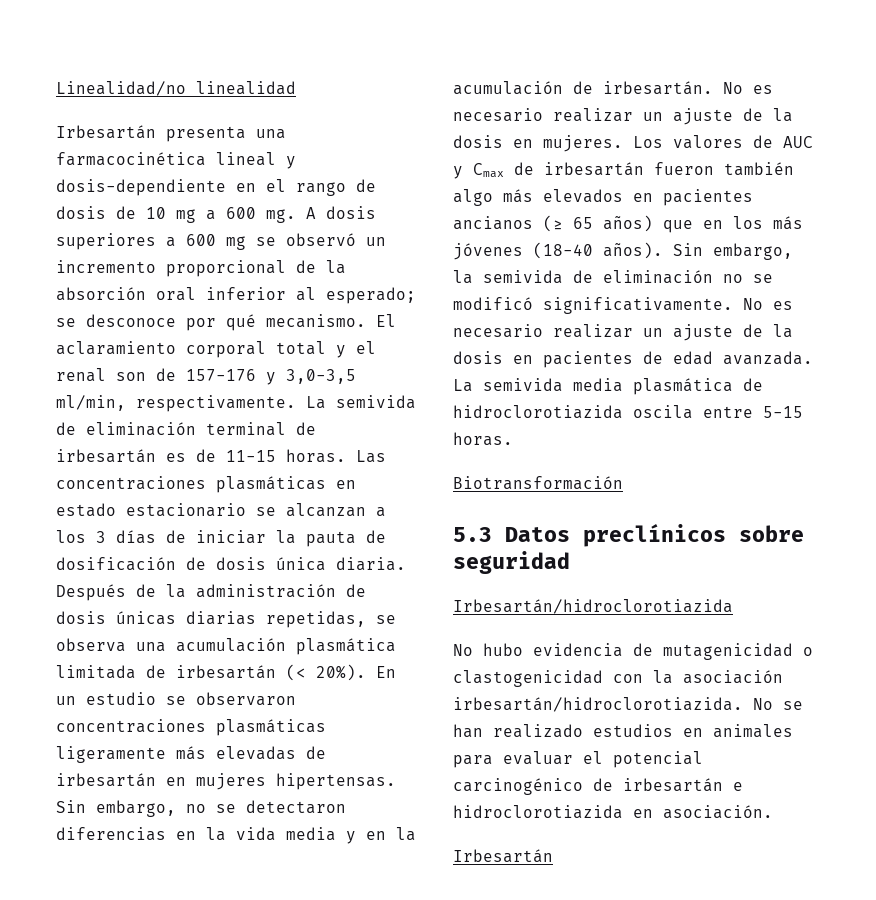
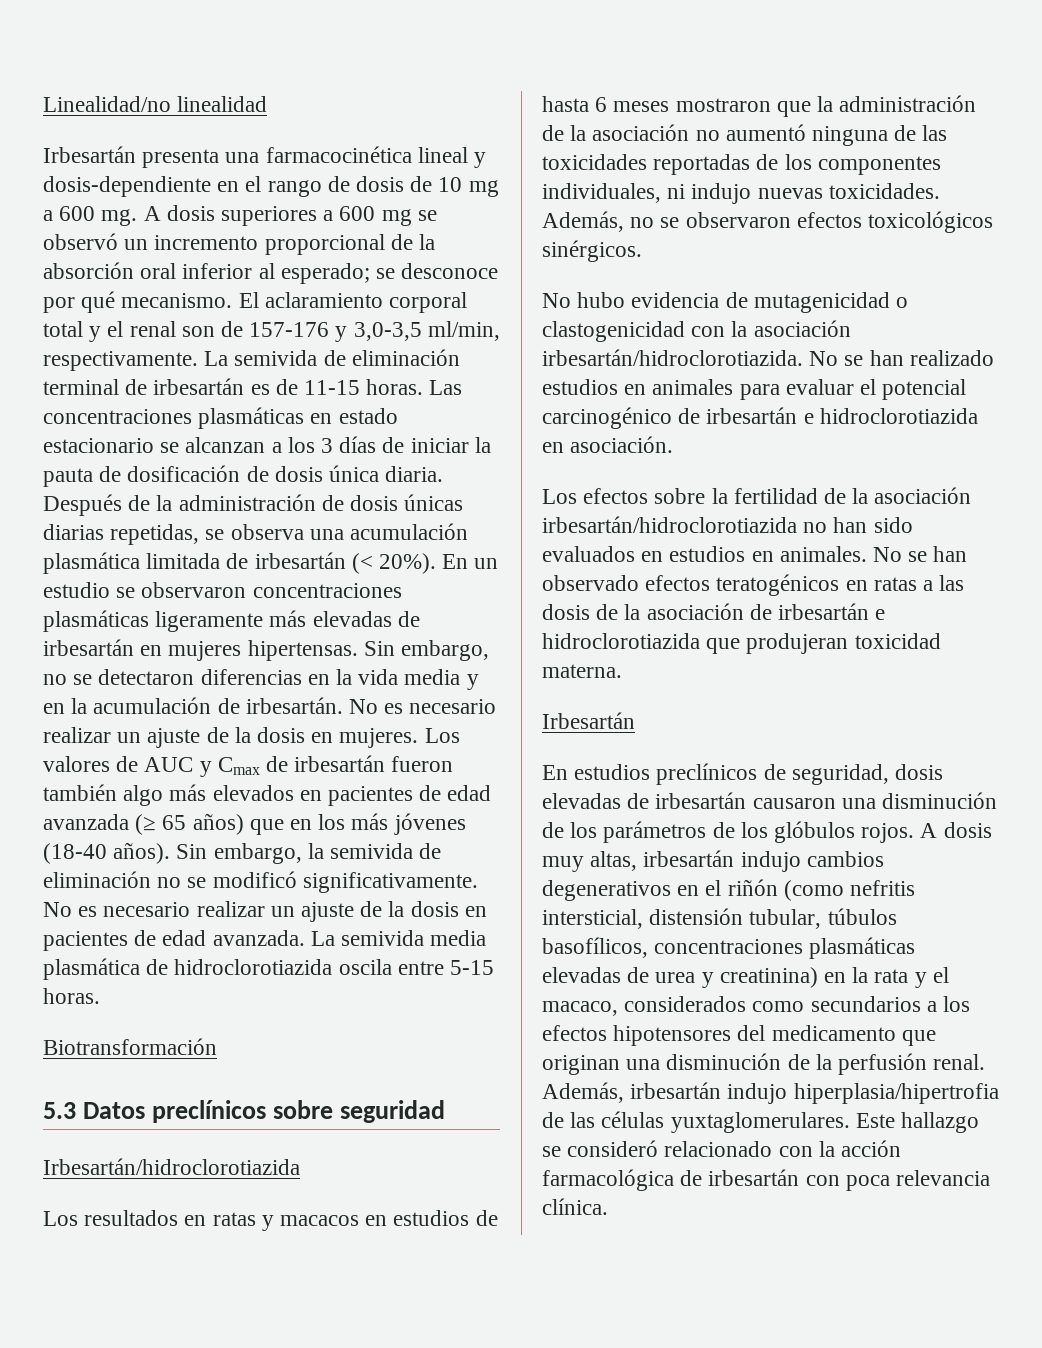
- Los valores de AUC y Cmax de irbesartán fueron también algo más elevados en pacientes ancianos (≥ 65 años) que en los más jóvenes (18-40 años).
+ Los valores de AUC y Cmax de irbesartán fueron también algo más elevados en pacientes de edad avanzada (≥ 65 años) que en los más jóvenes (18-40 años).
+ Los resultados en ratas y macacos en estudios de hasta 6 meses mostraron que la administración de la asociación no aumentó ninguna de las toxicidades reportadas de los componentes individuales, ni indujo nuevas toxicidades. Además, no se observaron efectos toxicológicos sinérgicos.
  No se han realizado estudios en animales para evaluar el potencial carcinogénico de irbesartán e hidroclorotiazida en asociación.
+ Los efectos sobre la fertilidad de la asociación irbesartán/hidroclorotiazida no han sido evaluados en estudios en animales. No se han observado efectos teratogénicos en ratas a las dosis de la asociación de irbesartán e hidroclorotiazida que produjeran toxicidad materna.
  Irbesartán
+ En estudios preclínicos de seguridad, dosis elevadas de irbesartán causaron una disminución de los parámetros de los glóbulos rojos. A dosis muy altas, irbesartán indujo cambios degenerativos en el riñón (como nefritis intersticial, distensión tubular, túbulos basofílicos, concentraciones plasmáticas elevadas de urea y creatinina) en la rata y el macaco, considerados como secundarios a los efectos hipotensores del medicamento que originan una disminución de la perfusión renal. Además, irbesartán indujo hiperplasia/hipertrofia de las células yuxtaglomerulares. Este hallazgo se consideró relacionado con la acción farmacológica de irbesartán con poca relevancia clínica.

